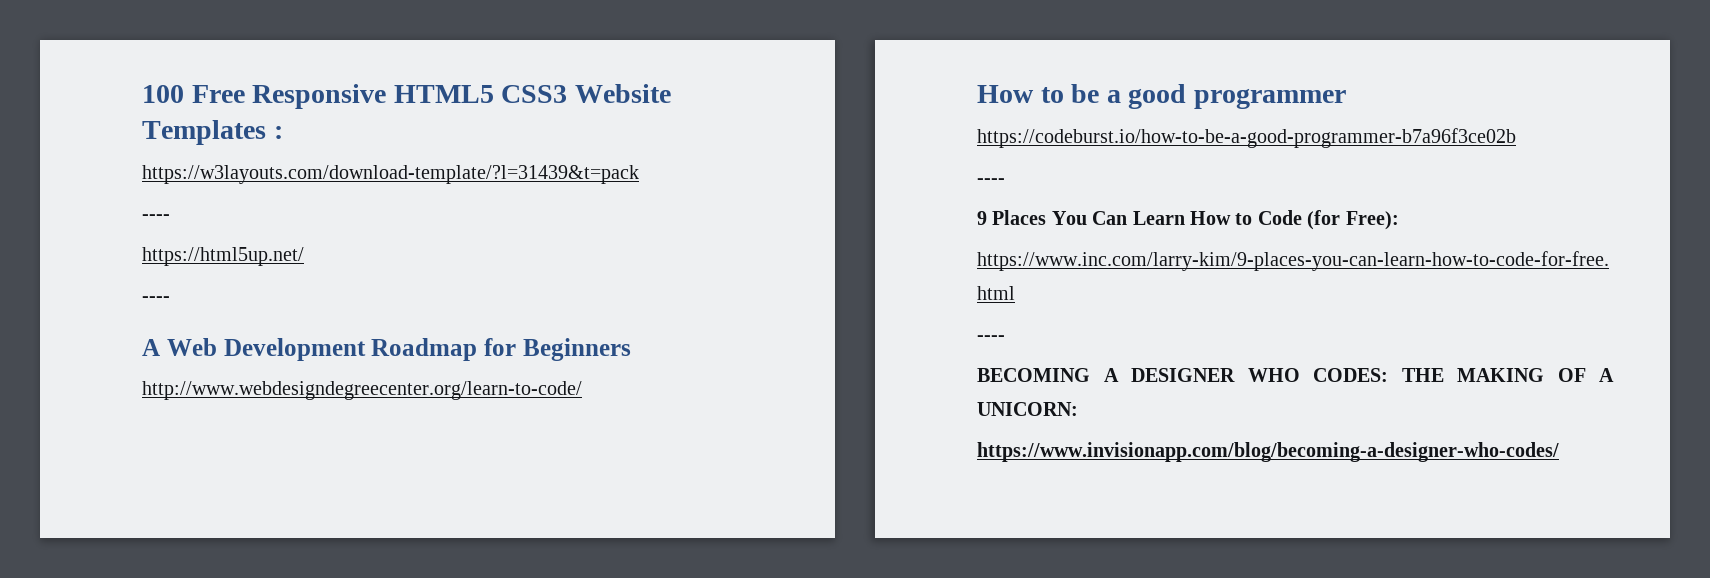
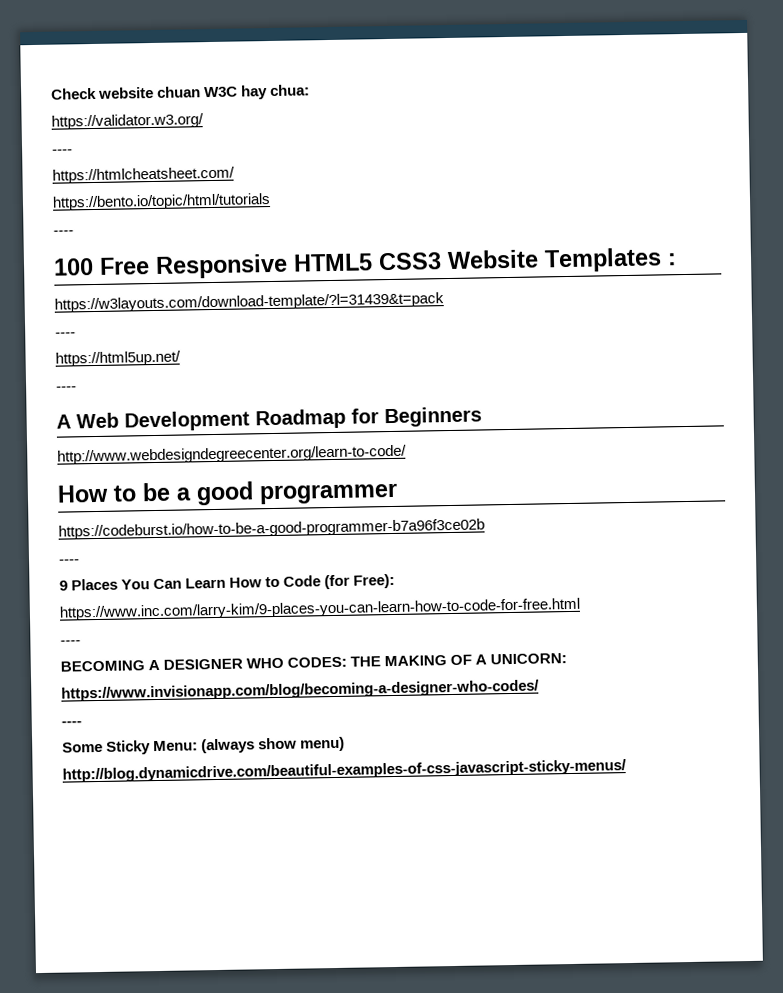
+ Check website chuan W3C hay chua:
+ https://validator.w3.org/
+ ----
+ https://htmlcheatsheet.com/
+ https://bento.io/topic/html/tutorials
+ ----
  https://www.invisionapp.com/blog/becoming-a-designer-who-codes/
+ ----
+ Some Sticky Menu: (always show menu)
+ http://blog.dynamicdrive.com/beautiful-examples-of-css-javascript-sticky-menus/

